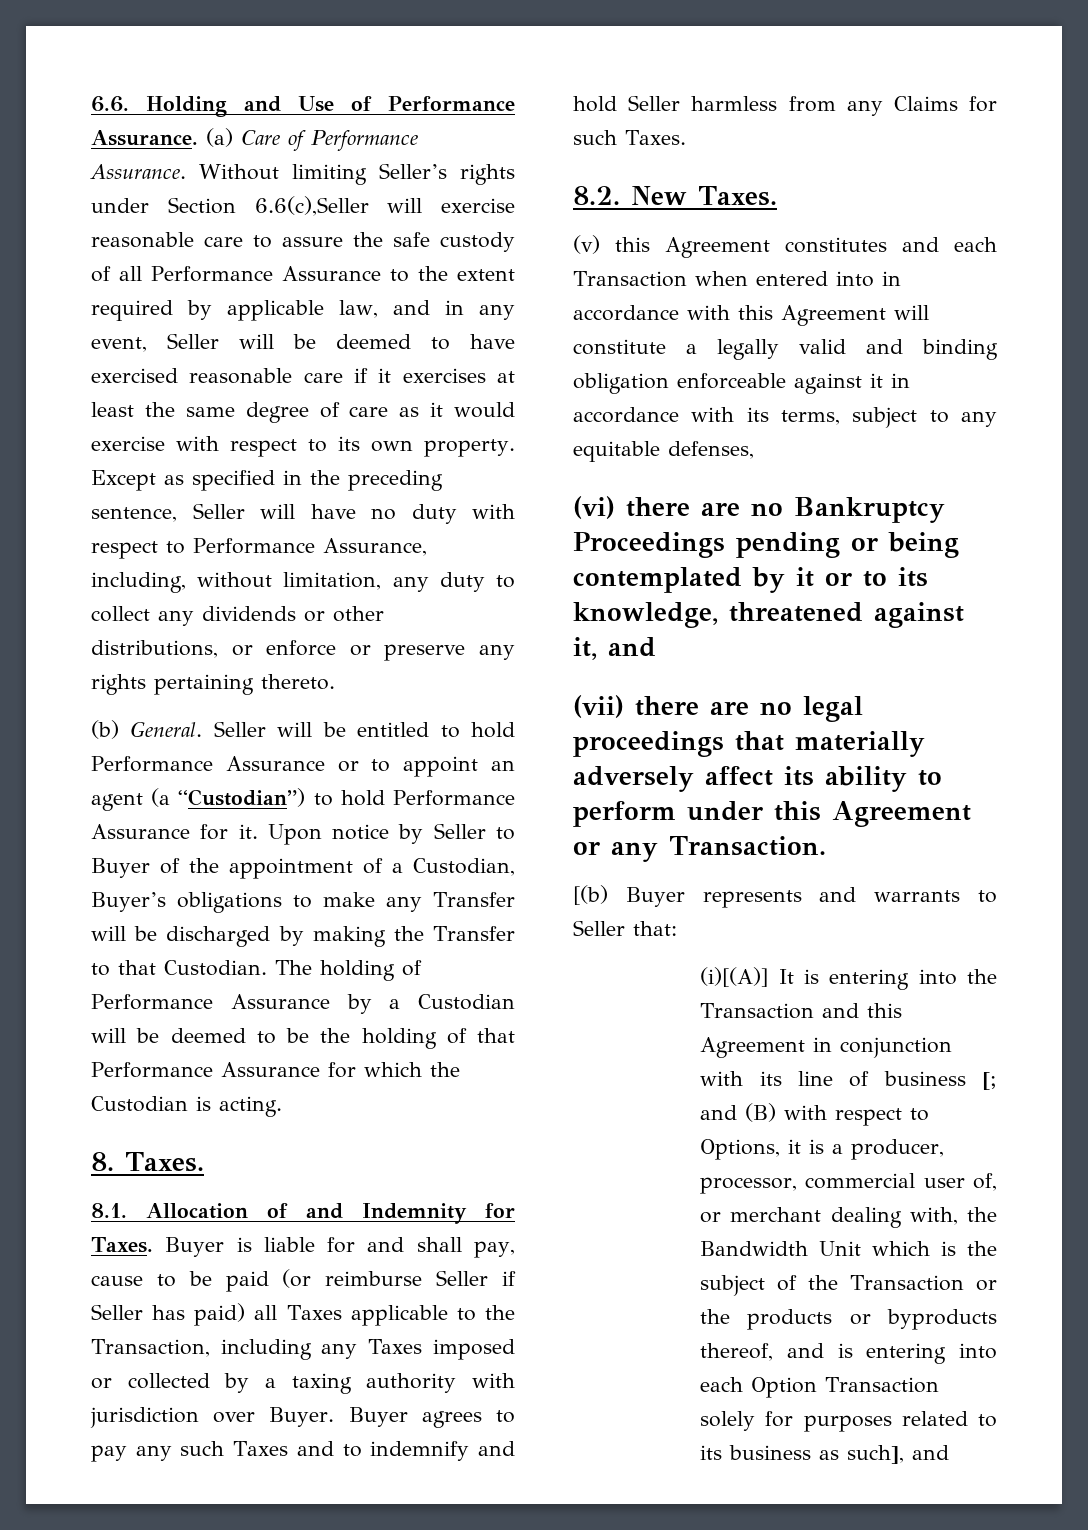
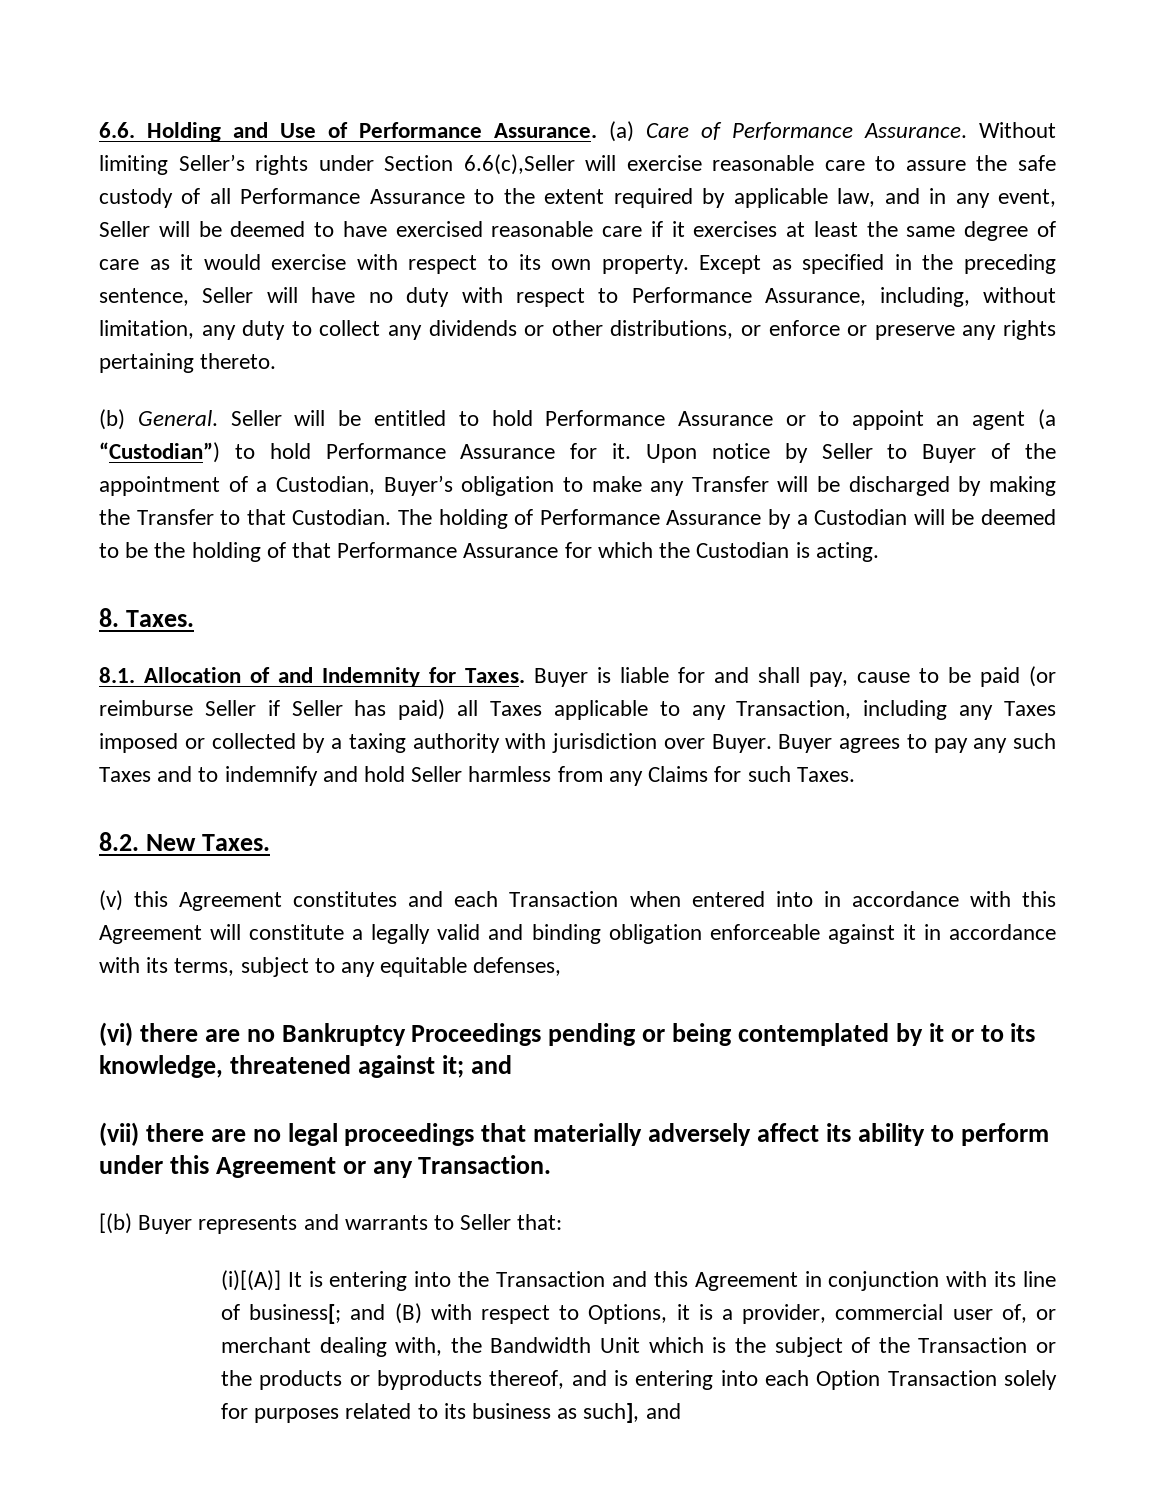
- Upon notice by Seller to Buyer of the appointment of a Custodian, Buyer’s obligations to make any Transfer will be discharged by making the Transfer to that Custodian.
+ Upon notice by Seller to Buyer of the appointment of a Custodian, Buyer’s obligation to make any Transfer will be discharged by making the Transfer to that Custodian.
- Buyer is liable for and shall pay, cause to be paid (or reimburse Seller if Seller has paid) all Taxes applicable to the Transaction, including any Taxes imposed or collected by a taxing authority with jurisdiction over Buyer.
+ Buyer is liable for and shall pay, cause to be paid (or reimburse Seller if Seller has paid) all Taxes applicable to any Transaction, including any Taxes imposed or collected by a taxing authority with jurisdiction over Buyer.
- (vi) there are no Bankruptcy Proceedings pending or being contemplated by it or to its knowledge, threatened against it, and
+ (vi) there are no Bankruptcy Proceedings pending or being contemplated by it or to its knowledge, threatened against it; and
- (i)[(A)] It is entering into the Transaction and this Agreement in conjunction with its line of business [;
+ (i)[(A)] It is entering into the Transaction and this Agreement in conjunction with its line of business[;
- and (B) with respect to Options, it is a producer, processor, commercial user of, or merchant dealing with, the Bandwidth Unit which is the subject of the Transaction or the products or byproducts thereof, and is entering into each Option Transaction solely for purposes related to its business as such], and
+ and (B) with respect to Options, it is a provider, commercial user of, or merchant dealing with, the Bandwidth Unit which is the subject of the Transaction or the products or byproducts thereof, and is entering into each Option Transaction solely for purposes related to its business as such], and

